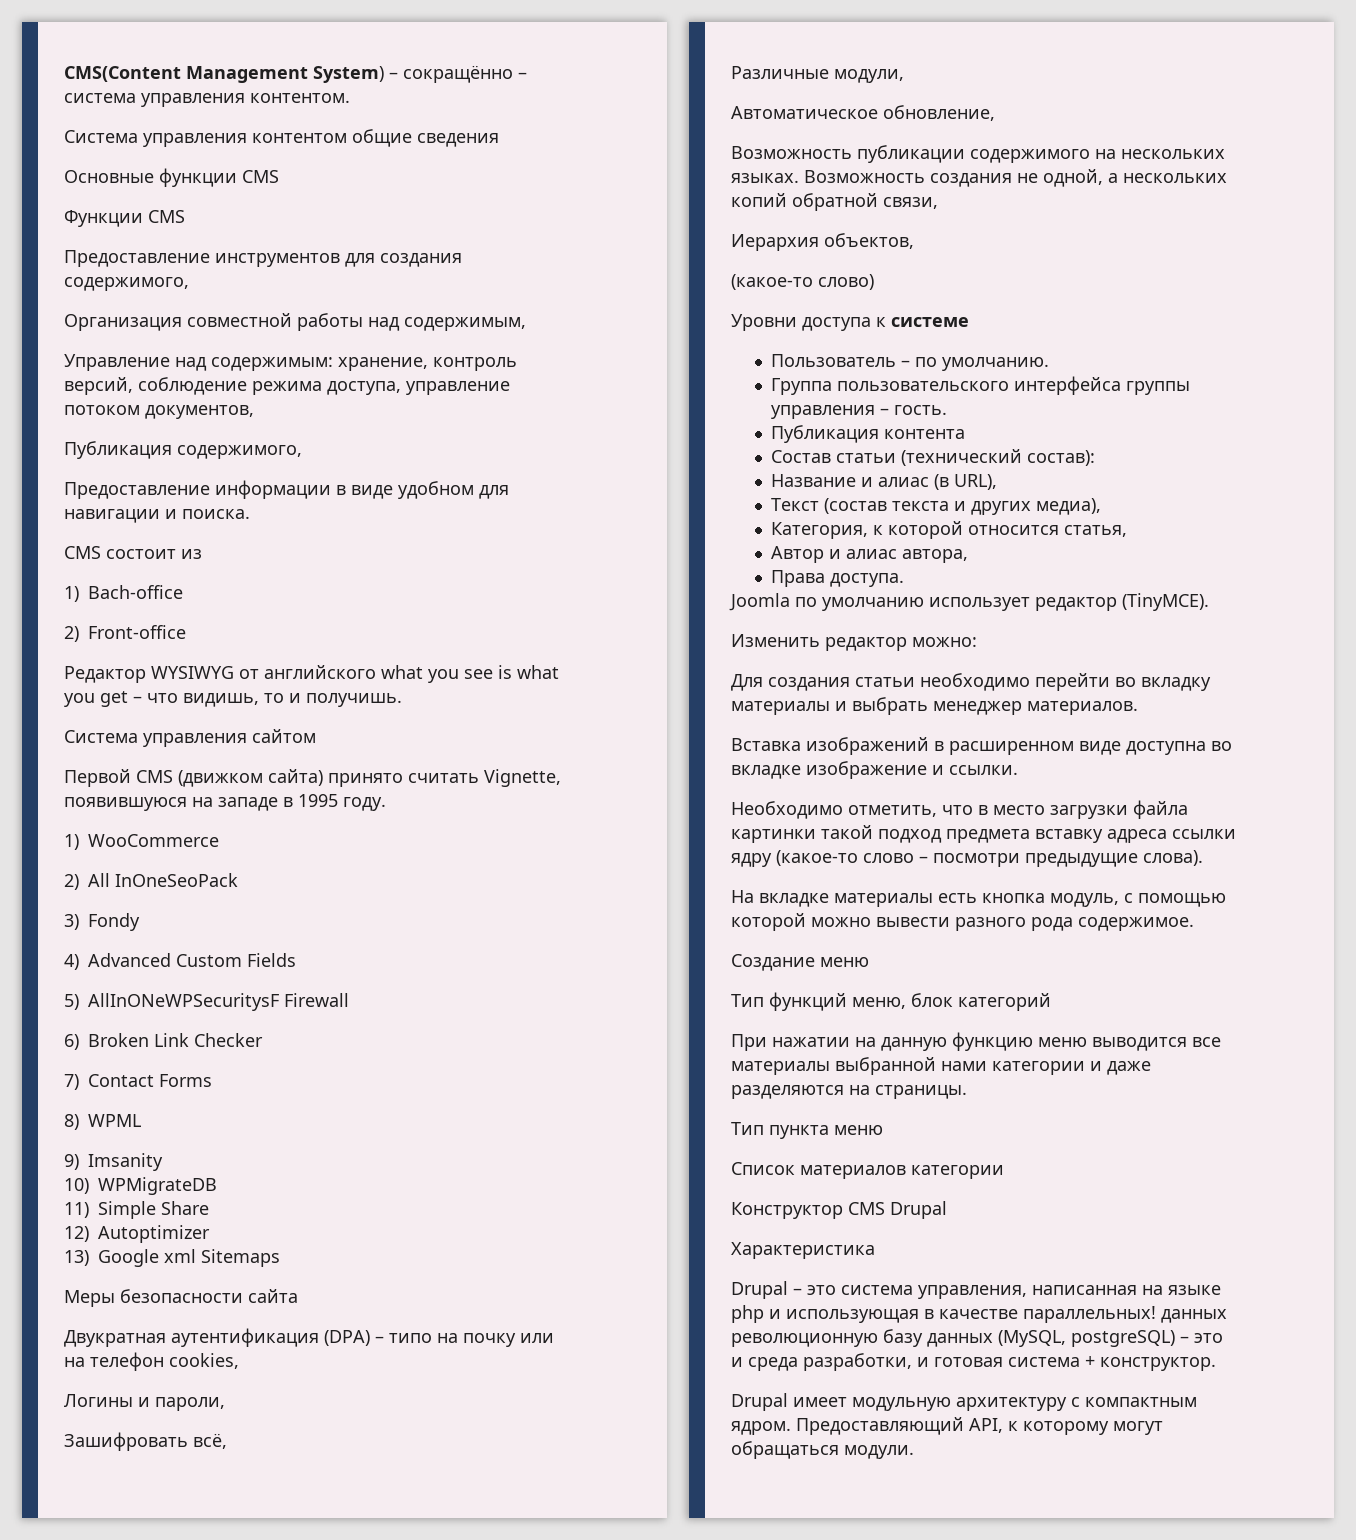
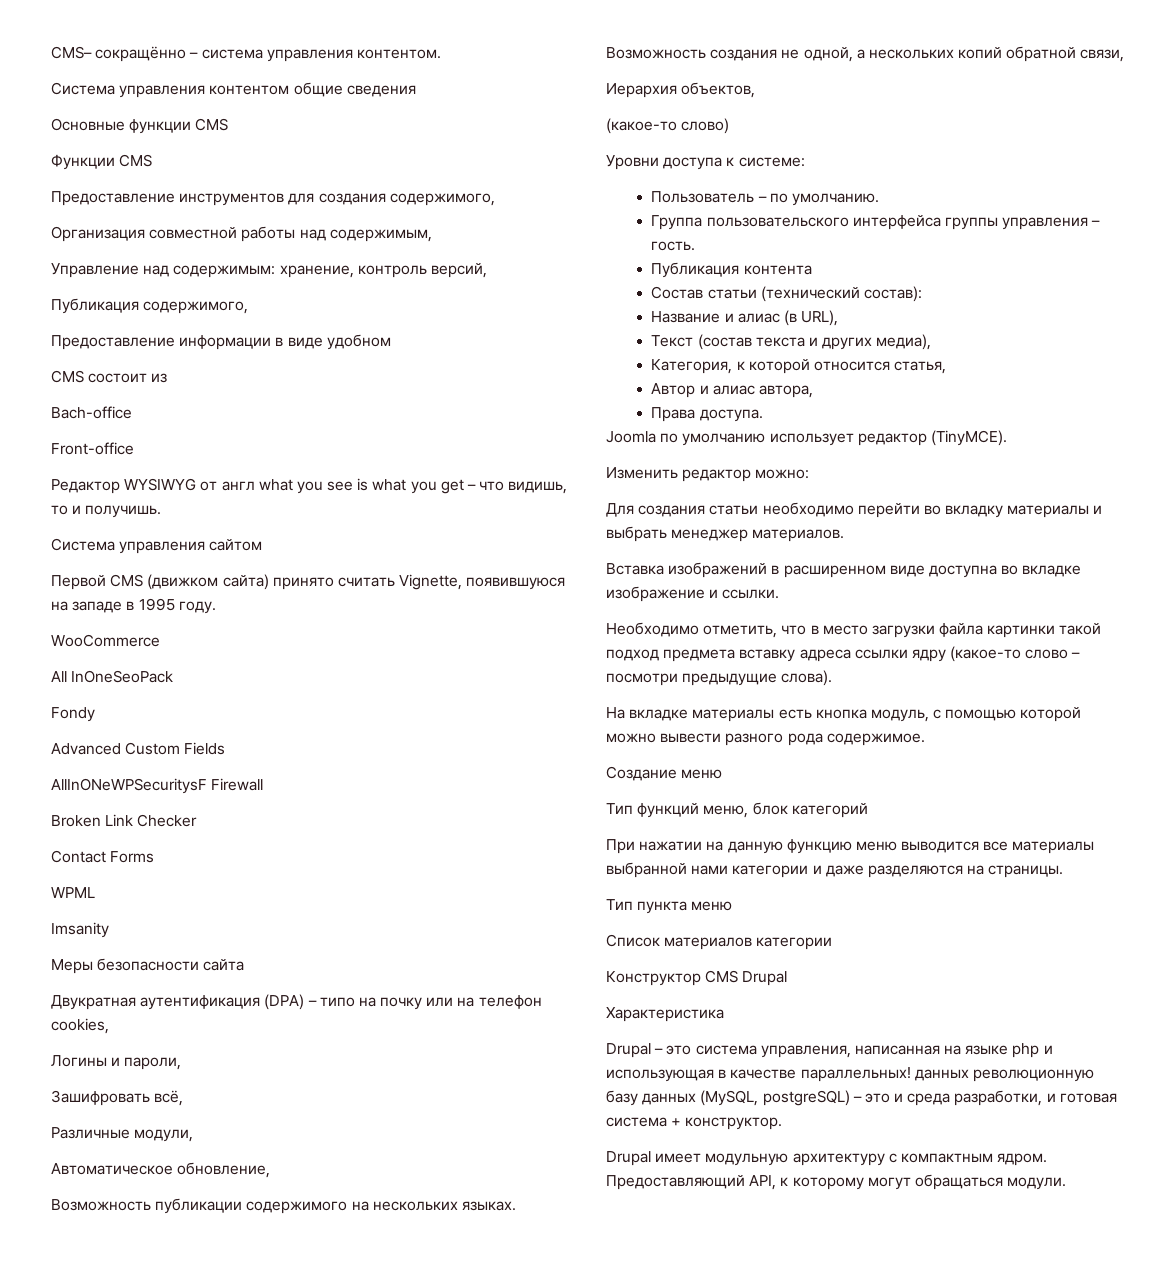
- CMS(Content Management System) – сокращённо – система управления контентом.
+ CMS– сокращённо – система управления контентом.
- Управление над содержимым: хранение, контроль версий, соблюдение режима доступа, управление потоком документов,
+ Управление над содержимым: хранение, контроль версий,
- Предоставление информации в виде удобном для навигации и поиска.
+ Предоставление информации в виде удобном
- 1) Bach-office
+ Bach-office
- 2) Front-office
+ Front-office
- Редактор WYSIWYG от английского what you see is what you get – что видишь, то и получишь.
+ Редактор WYSIWYG от англ what you see is what you get – что видишь, то и получишь.
- 1) WooCommerce
+ WooCommerce
- 2) All InOneSeoPack
+ All InOneSeoPack
- 3) Fondy
+ Fondy
- 4) Advanced Custom Fields
+ Advanced Custom Fields
- 5) AllInONeWPSecuritysF Firewall
+ AllInONeWPSecuritysF Firewall
- 6) Broken Link Checker
+ Broken Link Checker
- 7) Contact Forms
+ Contact Forms
- 8) WPML
+ WPML
- 9) Imsanity
+ Imsanity
- 10) WPMigrateDB
- 11) Simple Share
- 12) Autoptimizer
- 13) Google xml Sitemaps
- Уровни доступа к системе
+ Уровни доступа к системе:

